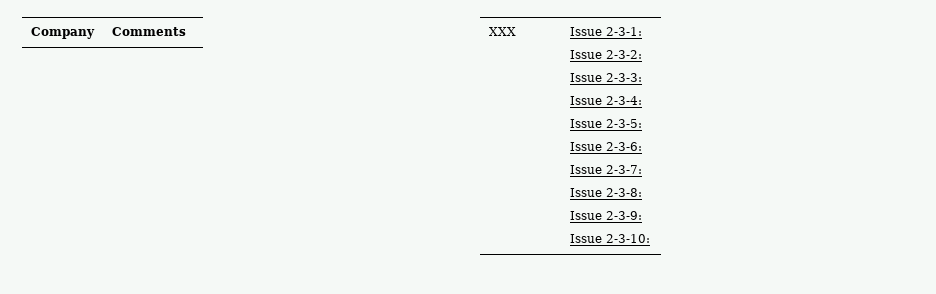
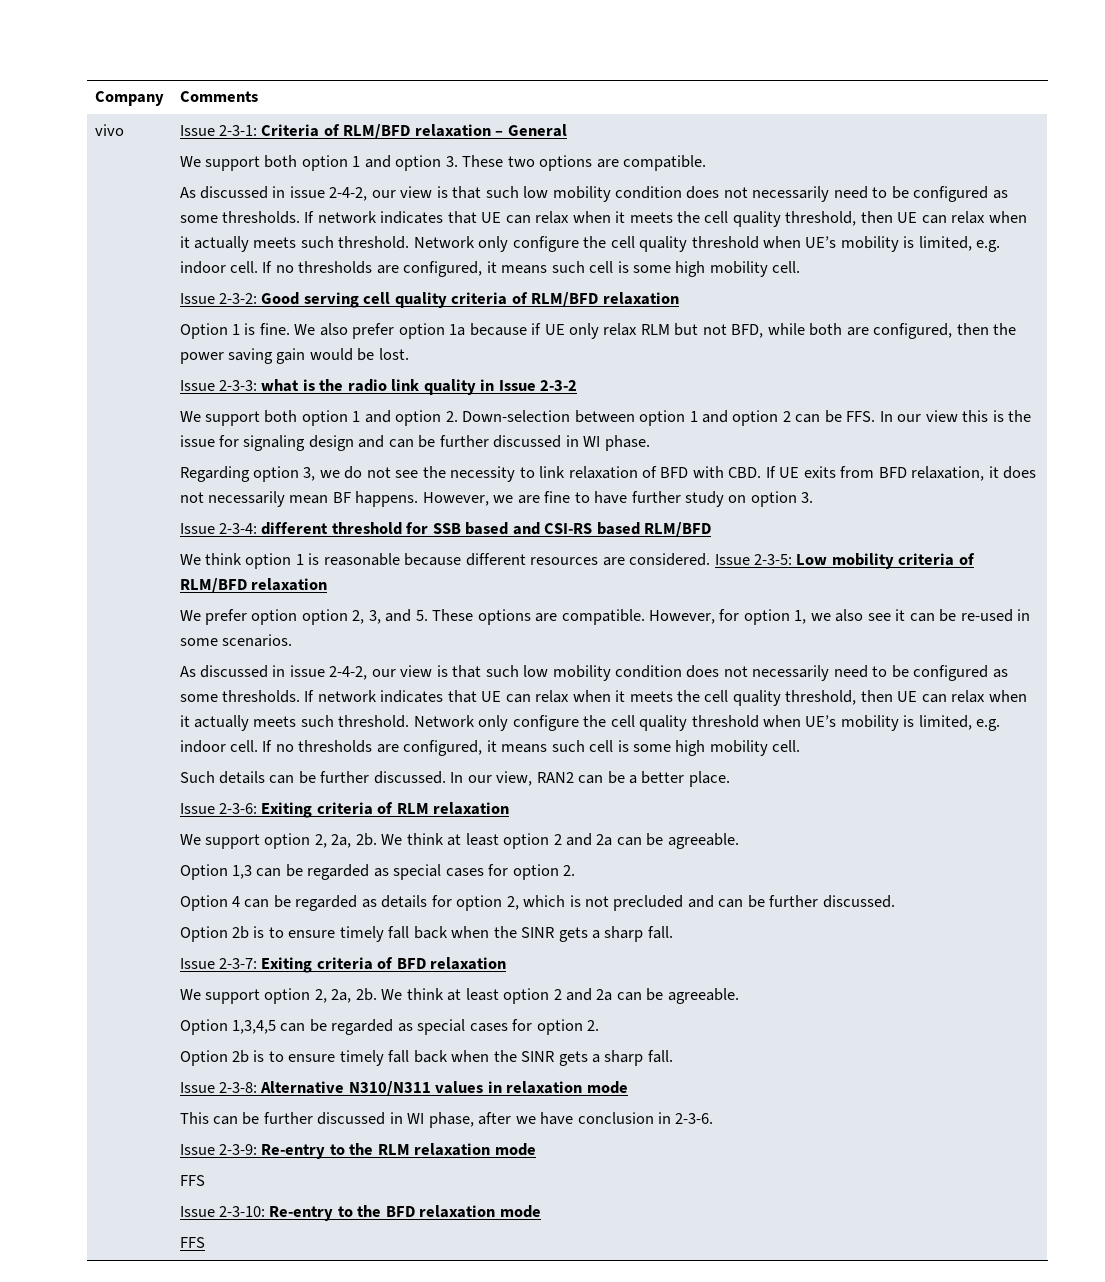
- XXX
+ vivo
- Issue 2-3-1:
- Issue 2-3-2:
- Issue 2-3-3:
- Issue 2-3-4:
- Issue 2-3-5:
- Issue 2-3-6:
- Issue 2-3-7:
- Issue 2-3-8:
- Issue 2-3-9:
- Issue 2-3-10:
+ Issue 2-3-1: Criteria of RLM/BFD relaxation – General
+ We support both option 1 and option 3. These two options are compatible.
+ As discussed in issue 2-4-2, our view is that such low mobility condition does not necessarily need to be configured as some thresholds. If network indicates that UE can relax when it meets the cell quality threshold, then UE can relax when it actually meets such threshold. Network only configure the cell quality threshold when UE’s mobility is limited, e.g. indoor cell. If no thresholds are configured, it means such cell is some high mobility cell.
+ Issue 2-3-2: Good serving cell quality criteria of RLM/BFD relaxation
+ Option 1 is fine. We also prefer option 1a because if UE only relax RLM but not BFD, while both are configured, then the power saving gain would be lost.
+ Issue 2-3-3: what is the radio link quality in Issue 2-3-2
+ We support both option 1 and option 2. Down-selection between option 1 and option 2 can be FFS. In our view this is the issue for signaling design and can be further discussed in WI phase.
+ Regarding option 3, we do not see the necessity to link relaxation of BFD with CBD. If UE exits from BFD relaxation, it does not necessarily mean BF happens. However, we are fine to have further study on option 3.
+ Issue 2-3-4: different threshold for SSB based and CSI-RS based RLM/BFD
+ We think option 1 is reasonable because different resources are considered. Issue 2-3-5: Low mobility criteria of RLM/BFD relaxation
+ We prefer option option 2, 3, and 5. These options are compatible. However, for option 1, we also see it can be re-used in some scenarios.
+ As discussed in issue 2-4-2, our view is that such low mobility condition does not necessarily need to be configured as some thresholds. If network indicates that UE can relax when it meets the cell quality threshold, then UE can relax when it actually meets such threshold. Network only configure the cell quality threshold when UE’s mobility is limited, e.g. indoor cell. If no thresholds are configured, it means such cell is some high mobility cell.
+ Such details can be further discussed. In our view, RAN2 can be a better place.
+ Issue 2-3-6: Exiting criteria of RLM relaxation
+ We support option 2, 2a, 2b. We think at least option 2 and 2a can be agreeable.
+ Option 1,3 can be regarded as special cases for option 2.
+ Option 4 can be regarded as details for option 2, which is not precluded and can be further discussed.
+ Option 2b is to ensure timely fall back when the SINR gets a sharp fall.
+ Issue 2-3-7: Exiting criteria of BFD relaxation
+ We support option 2, 2a, 2b. We think at least option 2 and 2a can be agreeable.
+ Option 1,3,4,5 can be regarded as special cases for option 2.
+ Option 2b is to ensure timely fall back when the SINR gets a sharp fall.
+ Issue 2-3-8: Alternative N310/N311 values in relaxation mode
+ This can be further discussed in WI phase, after we have conclusion in 2-3-6.
+ Issue 2-3-9: Re-entry to the RLM relaxation mode
+ FFS
+ Issue 2-3-10: Re-entry to the BFD relaxation mode
+ FFS

